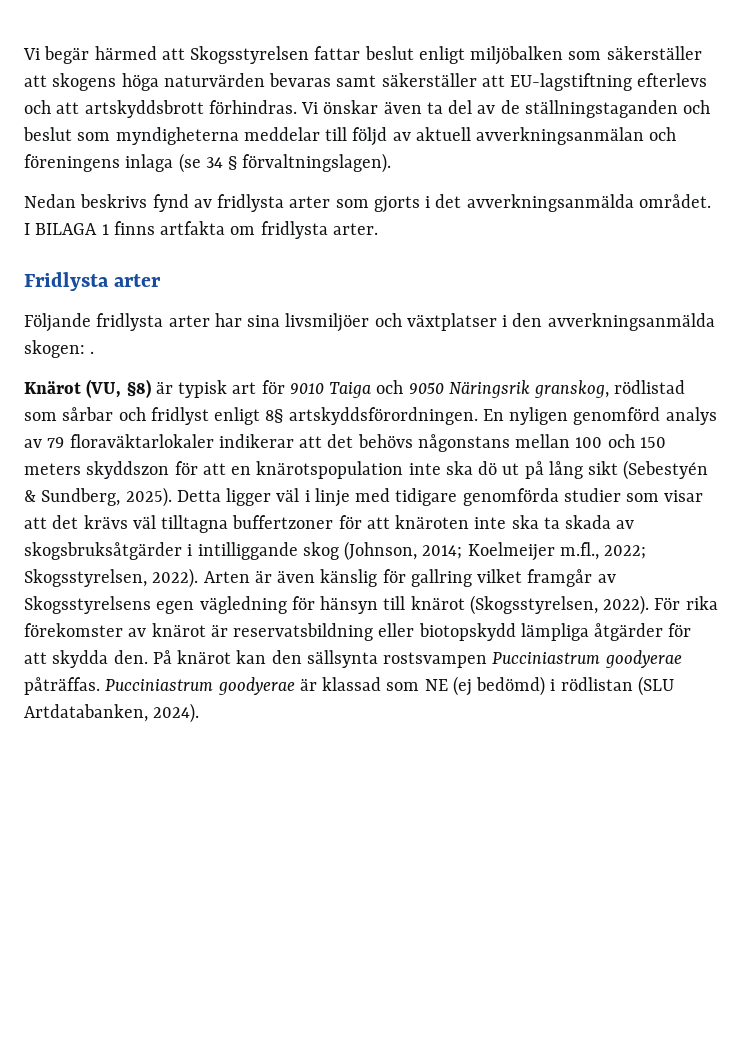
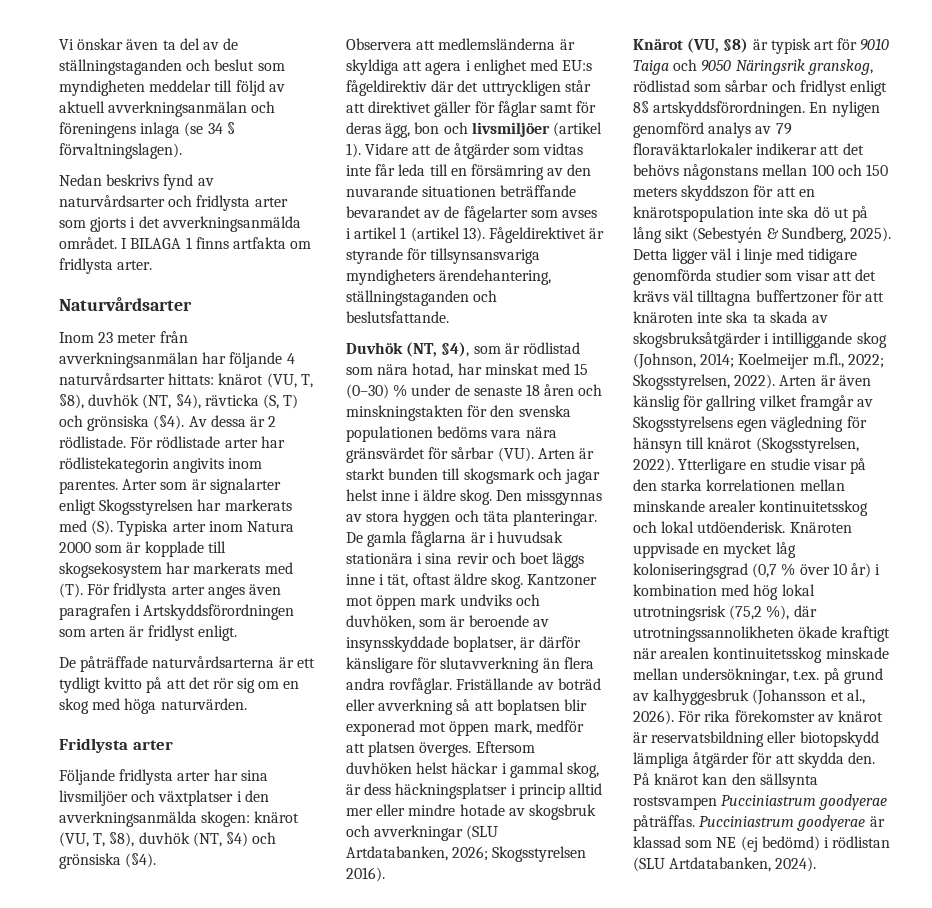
- Vi begär härmed att Skogsstyrelsen fattar beslut enligt miljöbalken som säkerställer att skogens höga naturvärden bevaras samt säkerställer att EU-lagstiftning efterlevs och att artskyddsbrott förhindras. Vi önskar även ta del av de ställningstaganden och beslut som myndigheterna meddelar till följd av aktuell avverkningsanmälan och föreningens inlaga (se 34 § förvaltningslagen).
+ Vi önskar även ta del av de ställningstaganden och beslut som myndigheten meddelar till följd av aktuell avverkningsanmälan och föreningens inlaga (se 34 § förvaltningslagen).
- Nedan beskrivs fynd av fridlysta arter som gjorts i det avverkningsanmälda området.
+ Nedan beskrivs fynd av naturvårdsarter och fridlysta arter som gjorts i det avverkningsanmälda området.
+ Naturvårdsarter
+ Inom 23 meter från avverkningsanmälan har följande 4 naturvårdsarter hittats: knärot (VU, T, §8), duvhök (NT, §4), rävticka (S, T) och grönsiska (§4). Av dessa är 2 rödlistade. För rödlistade arter har rödlistekategorin angivits inom parentes. Arter som är signalarter enligt Skogsstyrelsen har markerats med (S). Typiska arter inom Natura 2000 som är kopplade till skogsekosystem har markerats med (T). För fridlysta arter anges även paragrafen i Artskyddsförordningen som arten är fridlyst enligt.
+ De påträffade naturvårdsarterna är ett tydligt kvitto på att det rör sig om en skog med höga naturvärden.
- Följande fridlysta arter har sina livsmiljöer och växtplatser i den avverkningsanmälda skogen: .
+ Följande fridlysta arter har sina livsmiljöer och växtplatser i den avverkningsanmälda skogen: knärot (VU, T, §8), duvhök (NT, §4) och grönsiska (§4).
+ Observera att medlemsländerna är skyldiga att agera i enlighet med EU:s fågeldirektiv där det uttryckligen står att direktivet gäller för fåglar samt för deras ägg, bon och livsmiljöer (artikel 1). Vidare att de åtgärder som vidtas inte får leda till en försämring av den nuvarande situationen beträffande bevarandet av de fågelarter som avses i artikel 1 (artikel 13). Fågeldirektivet är styrande för tillsynsansvariga myndigheters ärendehantering, ställningstaganden och beslutsfattande.
+ Duvhök (NT, §4), som är rödlistad som nära hotad, har minskat med 15 (0–30) % under de senaste 18 åren och minskningstakten för den svenska populationen bedöms vara nära gränsvärdet för sårbar (VU). Arten är starkt bunden till skogsmark och jagar helst inne i äldre skog. Den missgynnas av stora hyggen och täta planteringar. De gamla fåglarna är i huvudsak stationära i sina revir och boet läggs inne i tät, oftast äldre skog. Kantzoner mot öppen mark undviks och duvhöken, som är beroende av insynsskyddade boplatser, är därför känsligare för slutavverkning än flera andra rovfåglar. Friställande av boträd eller avverkning så att boplatsen blir exponerad mot öppen mark, medför att platsen överges. Eftersom duvhöken helst häckar i gammal skog, är dess häckningsplatser i princip alltid mer eller mindre hotade av skogsbruk och avverkningar (SLU Artdatabanken, 2026; Skogsstyrelsen 2016).
+ Ytterligare en studie visar på den starka korrelationen mellan minskande arealer kontinuitetsskog och lokal utdöenderisk. Knäroten uppvisade en mycket låg koloniseringsgrad (0,7 % över 10 år) i kombination med hög lokal utrotningsrisk (75,2 %), där utrotningssannolikheten ökade kraftigt när arealen kontinuitetsskog minskade mellan undersökningar, t.ex. på grund av kalhyggesbruk (Johansson et al., 2026).

